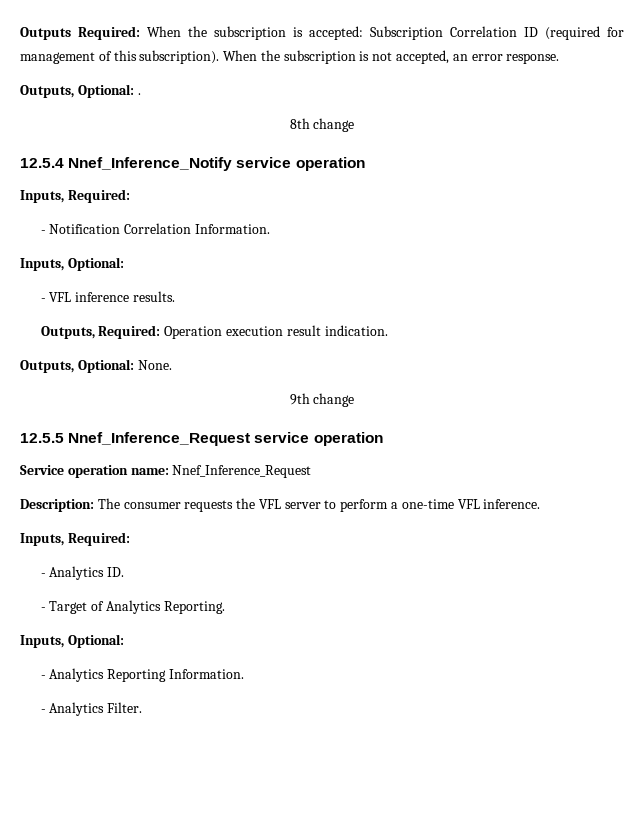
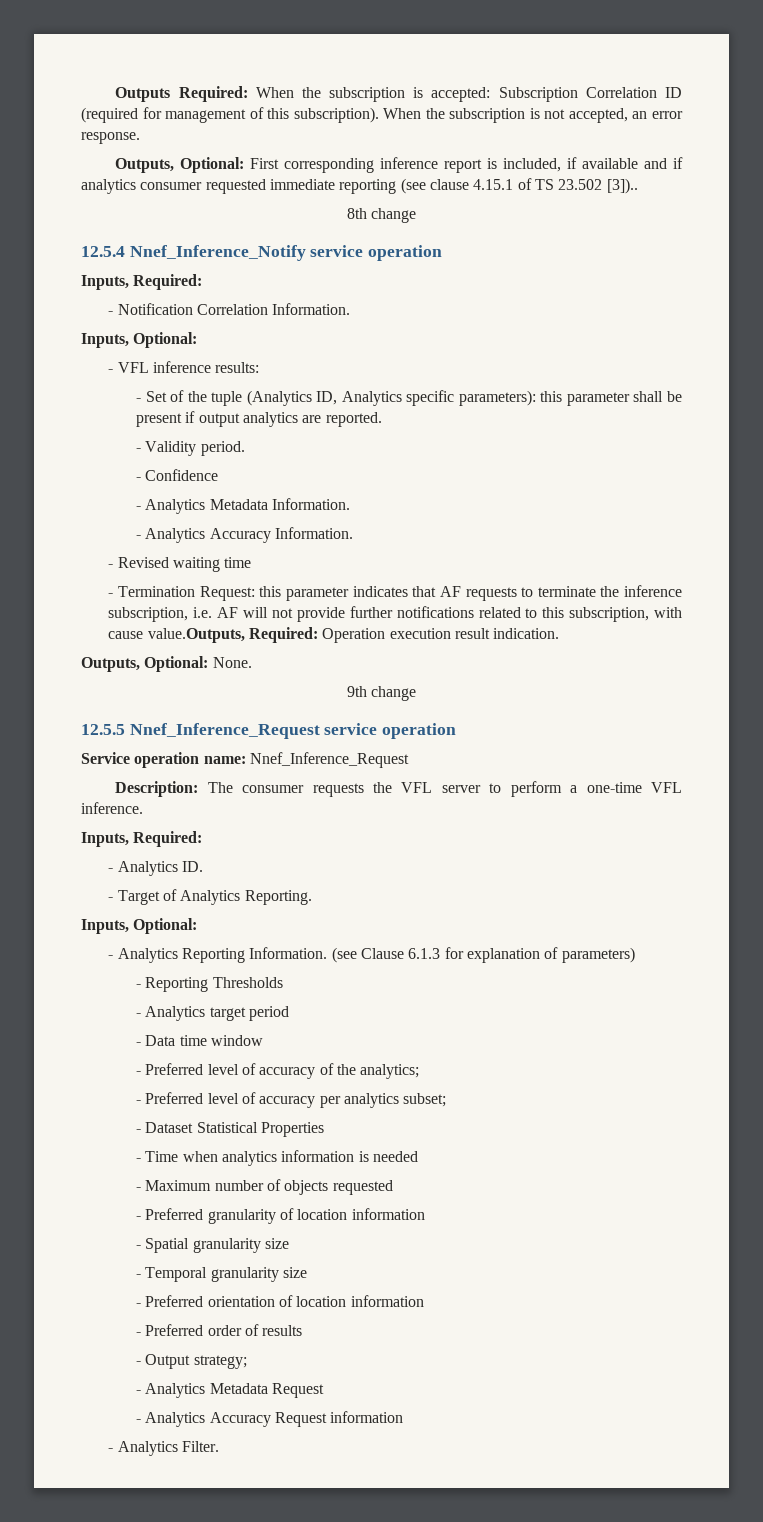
- Outputs, Optional: .
+ Outputs, Optional: First corresponding inference report is included, if available and if analytics consumer requested immediate reporting (see clause 4.15.1 of TS 23.502 [3])..
- - VFL inference results.
- Outputs, Required: Operation execution result indication.
+ - VFL inference results:
+ - Set of the tuple (Analytics ID, Analytics specific parameters): this parameter shall be present if output analytics are reported.
+ - Validity period.
+ - Confidence
+ - Analytics Metadata Information.
+ - Analytics Accuracy Information.
+ - Revised waiting time
+ - Termination Request: this parameter indicates that AF requests to terminate the inference subscription, i.e. AF will not provide further notifications related to this subscription, with cause value.Outputs, Required: Operation execution result indication.
+ (see Clause 6.1.3 for explanation of parameters)
+ - Reporting Thresholds
+ - Analytics target period
+ - Data time window
+ - Preferred level of accuracy of the analytics;
+ - Preferred level of accuracy per analytics subset;
+ - Dataset Statistical Properties
+ - Time when analytics information is needed
+ - Maximum number of objects requested
+ - Preferred granularity of location information
+ - Spatial granularity size
+ - Temporal granularity size
+ - Preferred orientation of location information
+ - Preferred order of results
+ - Output strategy;
+ - Analytics Metadata Request
+ - Analytics Accuracy Request information

